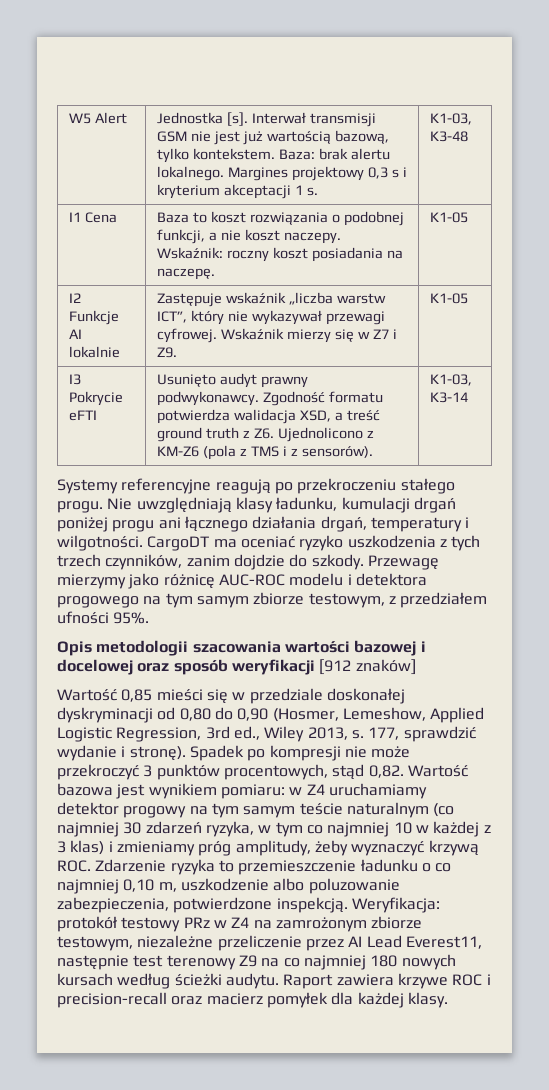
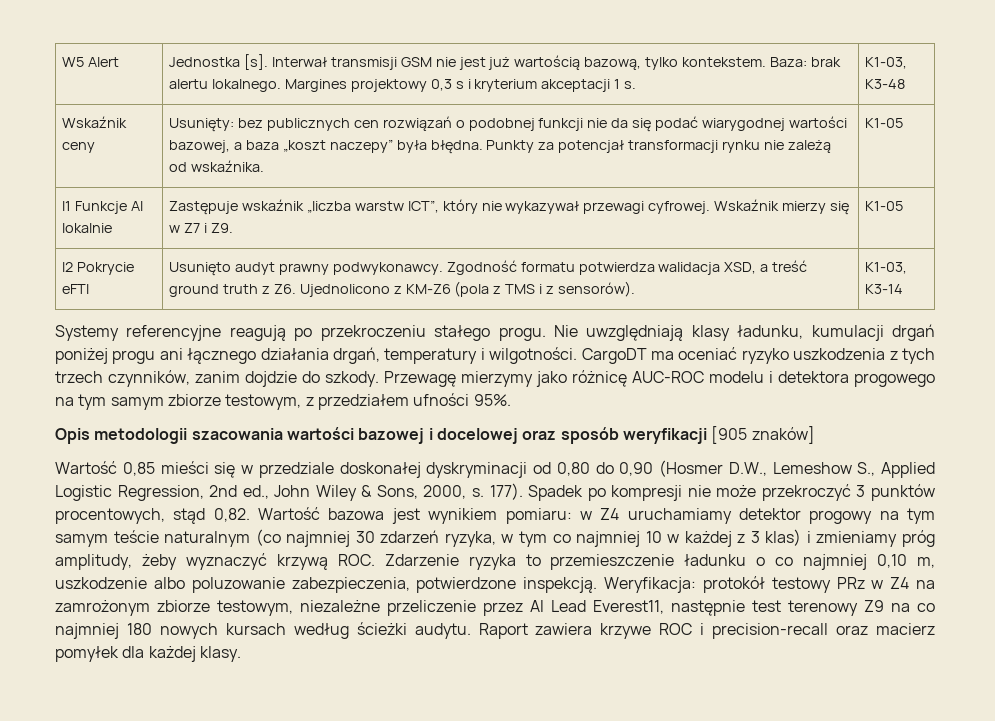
- I1 Cena | Baza to koszt rozwiązania o podobnej funkcji, a nie koszt naczepy. Wskaźnik: roczny koszt posiadania na naczepę. | K1-05
- I2 Funkcje AI lokalnie | Zastępuje wskaźnik „liczba warstw ICT”, który nie wykazywał przewagi cyfrowej. Wskaźnik mierzy się w Z7 i Z9. | K1-05
+ Wskaźnik ceny | Usunięty: bez publicznych cen rozwiązań o podobnej funkcji nie da się podać wiarygodnej wartości bazowej, a baza „koszt naczepy” była błędna. Punkty za potencjał transformacji rynku nie zależą od wskaźnika. | K1-05
+ I1 Funkcje AI lokalnie | Zastępuje wskaźnik „liczba warstw ICT”, który nie wykazywał przewagi cyfrowej. Wskaźnik mierzy się w Z7 i Z9. | K1-05
- I3 Pokrycie eFTI | Usunięto audyt prawny podwykonawcy. Zgodność formatu potwierdza walidacja XSD, a treść ground truth z Z6. Ujednolicono z KM-Z6 (pola z TMS i z sensorów). | K1-03, K3-14
+ I2 Pokrycie eFTI | Usunięto audyt prawny podwykonawcy. Zgodność formatu potwierdza walidacja XSD, a treść ground truth z Z6. Ujednolicono z KM-Z6 (pola z TMS i z sensorów). | K1-03, K3-14
- Opis metodologii szacowania wartości bazowej i docelowej oraz sposób weryfikacji [912 znaków]
+ Opis metodologii szacowania wartości bazowej i docelowej oraz sposób weryfikacji [905 znaków]
- Wartość 0,85 mieści się w przedziale doskonałej dyskryminacji od 0,80 do 0,90 (Hosmer, Lemeshow, Applied Logistic Regression, 3rd ed., Wiley 2013, s. 177, sprawdzić wydanie i stronę).
+ Wartość 0,85 mieści się w przedziale doskonałej dyskryminacji od 0,80 do 0,90 (Hosmer D.W., Lemeshow S., Applied Logistic Regression, 2nd ed., John Wiley & Sons, 2000, s. 177).

